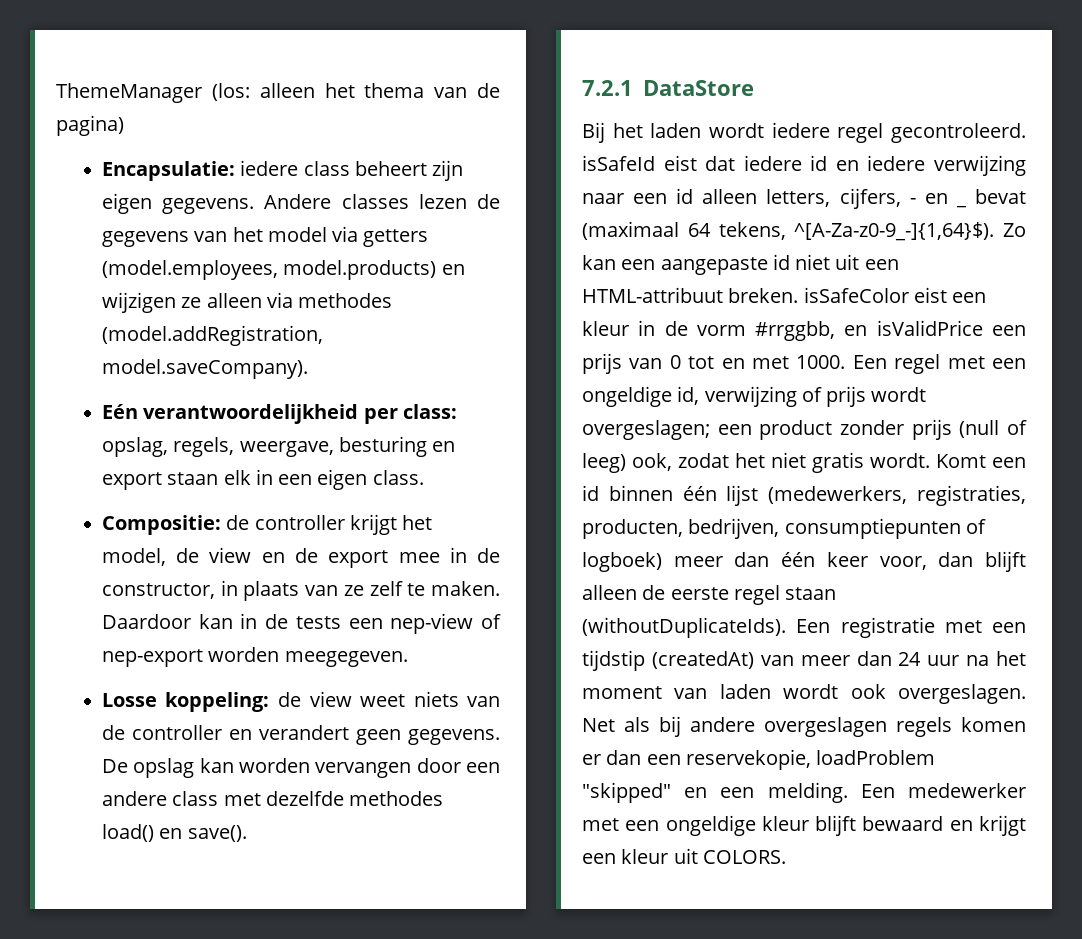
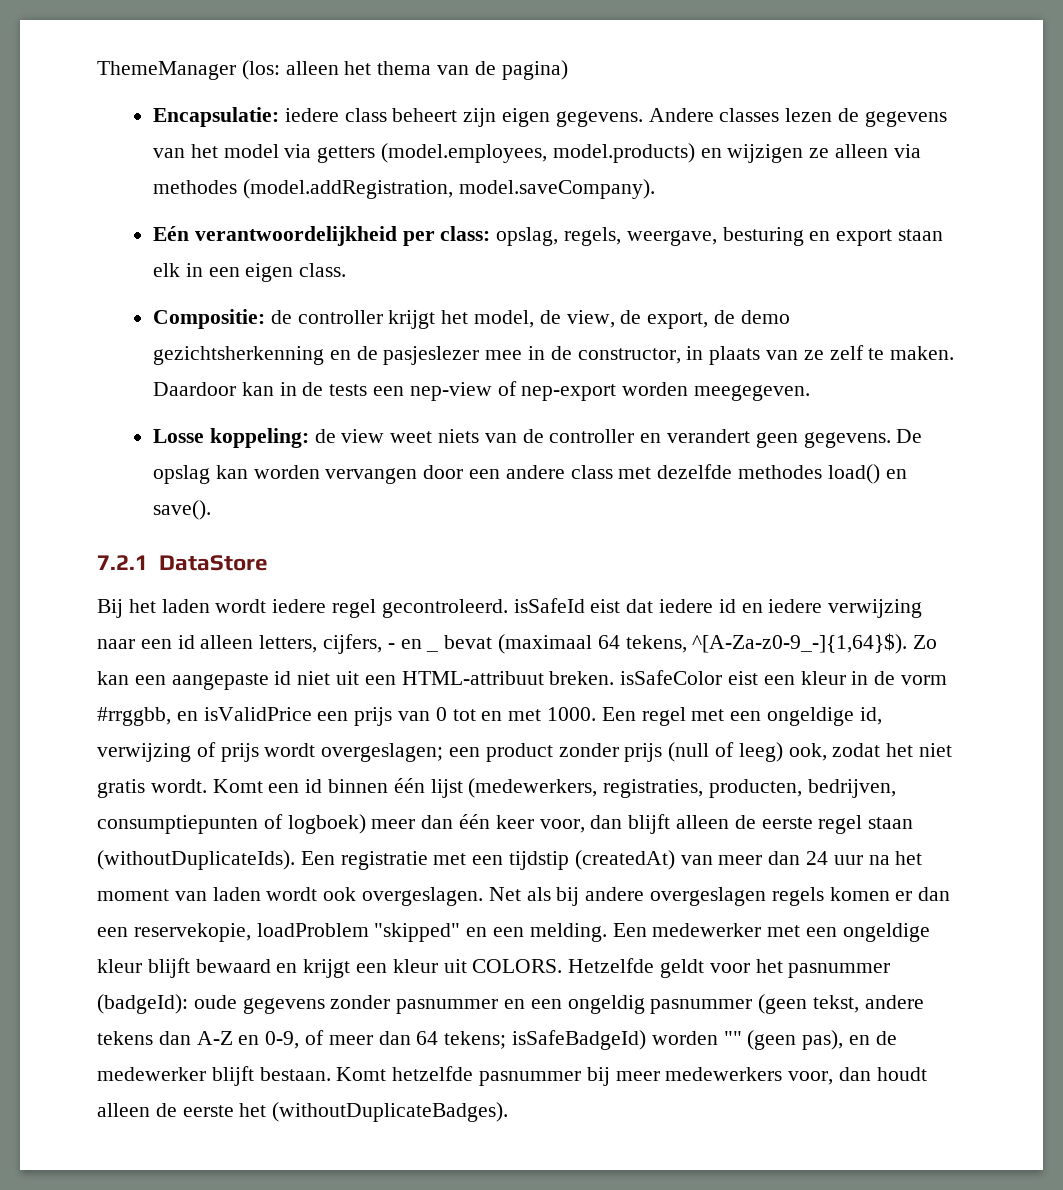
- Compositie: de controller krijgt het model, de view en de export mee in de constructor, in plaats van ze zelf te maken.
+ Compositie: de controller krijgt het model, de view, de export, de demo gezichtsherkenning en de pasjeslezer mee in de constructor, in plaats van ze zelf te maken.
+ Hetzelfde geldt voor het pasnummer (badgeId): oude gegevens zonder pasnummer en een ongeldig pasnummer (geen tekst, andere tekens dan A-Z en 0-9, of meer dan 64 tekens; isSafeBadgeId) worden "" (geen pas), en de medewerker blijft bestaan. Komt hetzelfde pasnummer bij meer medewerkers voor, dan houdt alleen de eerste het (withoutDuplicateBadges).

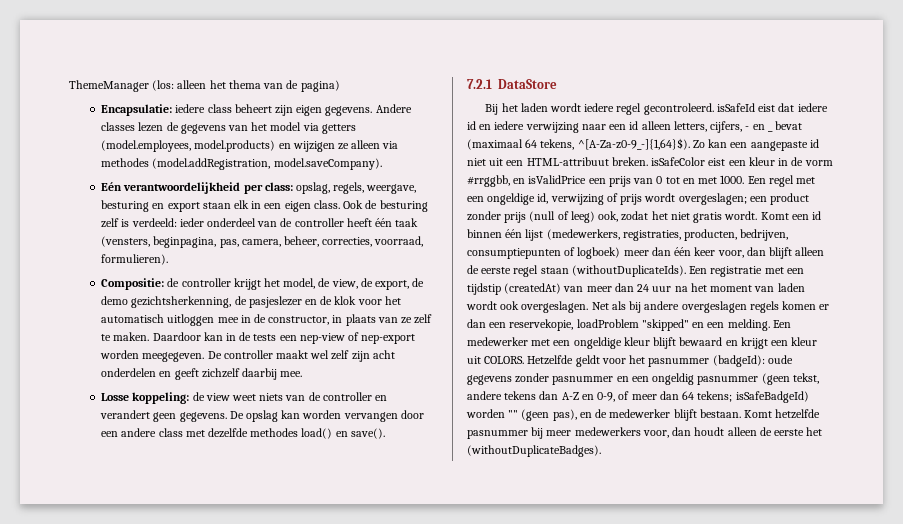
+ Ook de besturing zelf is verdeeld: ieder onderdeel van de controller heeft één taak (vensters, beginpagina, pas, camera, beheer, correcties, voorraad, formulieren).
- Compositie: de controller krijgt het model, de view, de export, de demo gezichtsherkenning en de pasjeslezer mee in de constructor, in plaats van ze zelf te maken.
+ Compositie: de controller krijgt het model, de view, de export, de demo gezichtsherkenning, de pasjeslezer en de klok voor het automatisch uitloggen mee in de constructor, in plaats van ze zelf te maken.
+ De controller maakt wel zelf zijn acht onderdelen en geeft zichzelf daarbij mee.

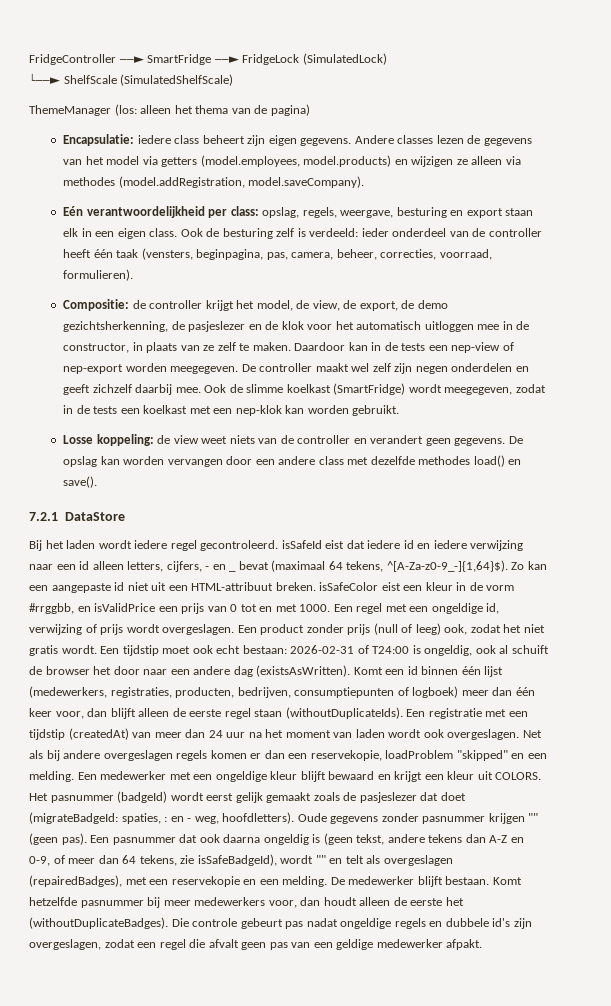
+ FridgeController ──► SmartFridge ──► FridgeLock (SimulatedLock)
+ └──► ShelfScale (SimulatedShelfScale)
- De controller maakt wel zelf zijn acht onderdelen en geeft zichzelf daarbij mee.
+ De controller maakt wel zelf zijn negen onderdelen en geeft zichzelf daarbij mee. Ook de slimme koelkast (SmartFridge) wordt meegegeven, zodat in de tests een koelkast met een nep-klok kan worden gebruikt.
- Een regel met een ongeldige id, verwijzing of prijs wordt overgeslagen; een product zonder prijs (null of leeg) ook, zodat het niet gratis wordt.
+ Een regel met een ongeldige id, verwijzing of prijs wordt overgeslagen. Een product zonder prijs (null of leeg) ook, zodat het niet gratis wordt.
+ Een tijdstip moet ook echt bestaan: 2026-02-31 of T24:00 is ongeldig, ook al schuift de browser het door naar een andere dag (existsAsWritten).
- Hetzelfde geldt voor het pasnummer (badgeId): oude gegevens zonder pasnummer en een ongeldig pasnummer (geen tekst, andere tekens dan A-Z en 0-9, of meer dan 64 tekens; isSafeBadgeId) worden "" (geen pas), en de medewerker blijft bestaan.
+ Het pasnummer (badgeId) wordt eerst gelijk gemaakt zoals de pasjeslezer dat doet (migrateBadgeId: spaties, : en - weg, hoofdletters). Oude gegevens zonder pasnummer krijgen "" (geen pas). Een pasnummer dat ook daarna ongeldig is (geen tekst, andere tekens dan A-Z en 0-9, of meer dan 64 tekens, zie isSafeBadgeId), wordt "" en telt als overgeslagen (repairedBadges), met een reservekopie en een melding. De medewerker blijft bestaan.
+ Die controle gebeurt pas nadat ongeldige regels en dubbele id's zijn overgeslagen, zodat een regel die afvalt geen pas van een geldige medewerker afpakt.

